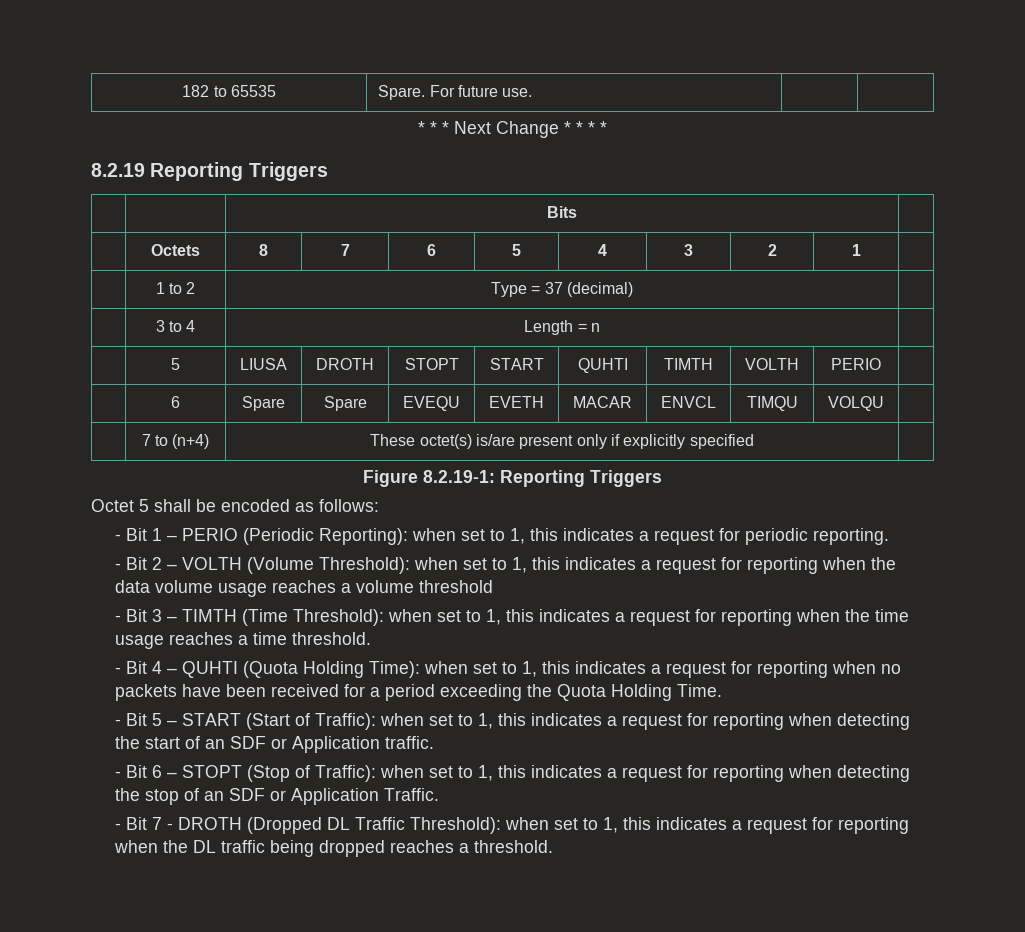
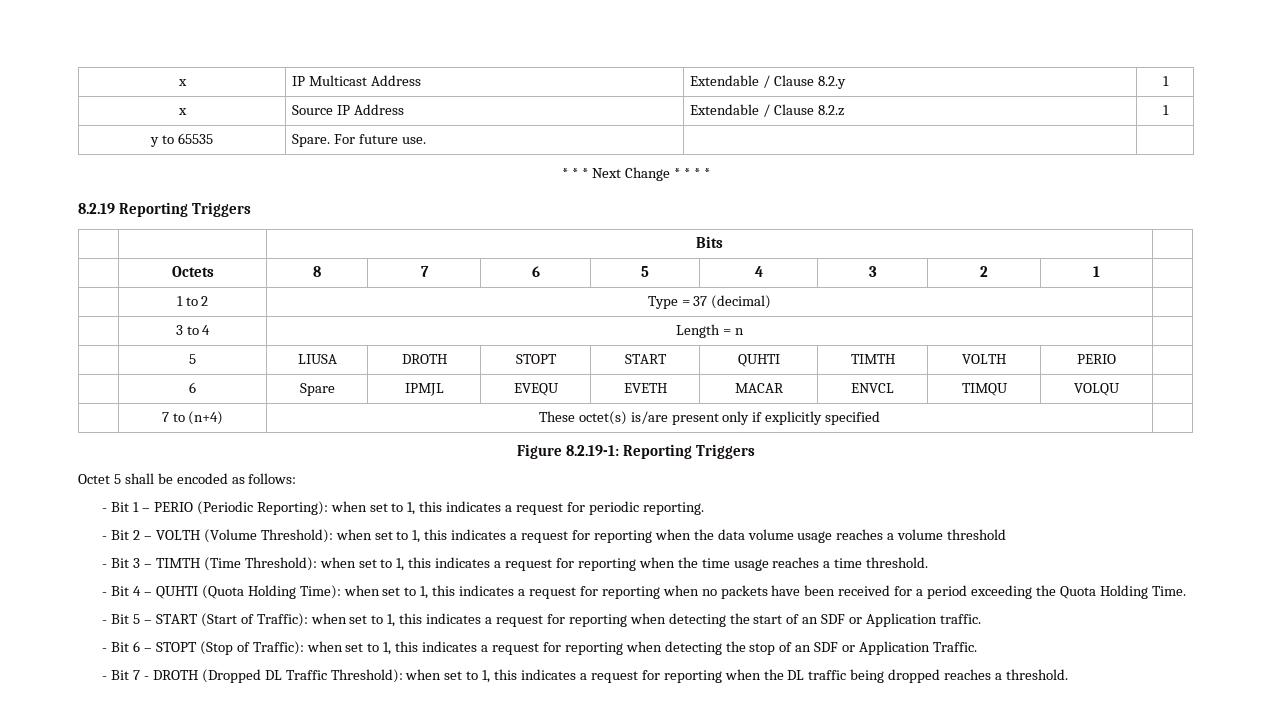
- 182 to 65535 | Spare. For future use. | |
+ x | IP Multicast Address | Extendable / Clause 8.2.y | 1
+ x | Source IP Address | Extendable / Clause 8.2.z | 1
+ y to 65535 | Spare. For future use. | |
- | 6 | Spare | Spare | EVEQU | EVETH | MACAR | ENVCL | TIMQU | VOLQU |
+ | 6 | Spare | IPMJL | EVEQU | EVETH | MACAR | ENVCL | TIMQU | VOLQU |

